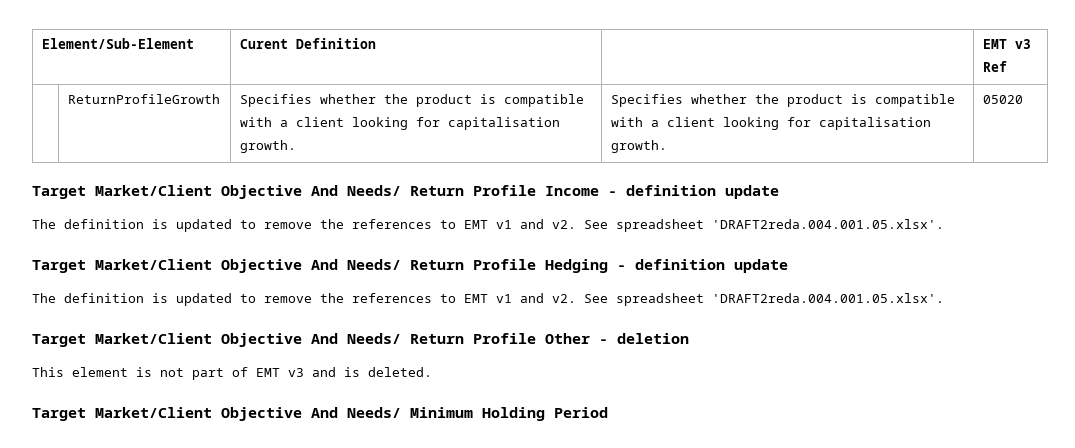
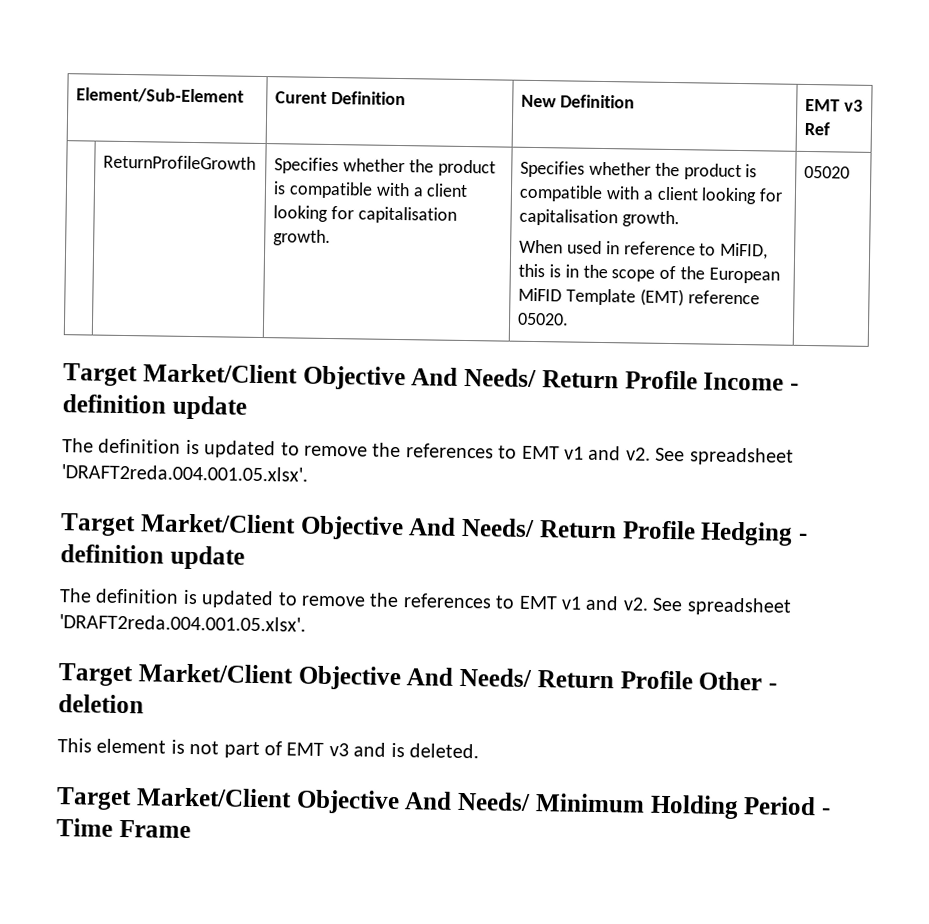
- Element/Sub-Element | Curent Definition | | EMT v3 Ref
+ Element/Sub-Element | Curent Definition | New Definition | EMT v3 Ref
+ When used in reference to MiFID, this is in the scope of the European MiFID Template (EMT) reference 05020.
- Target Market/Client Objective And Needs/ Minimum Holding Period
+ Target Market/Client Objective And Needs/ Minimum Holding Period - Time Frame

